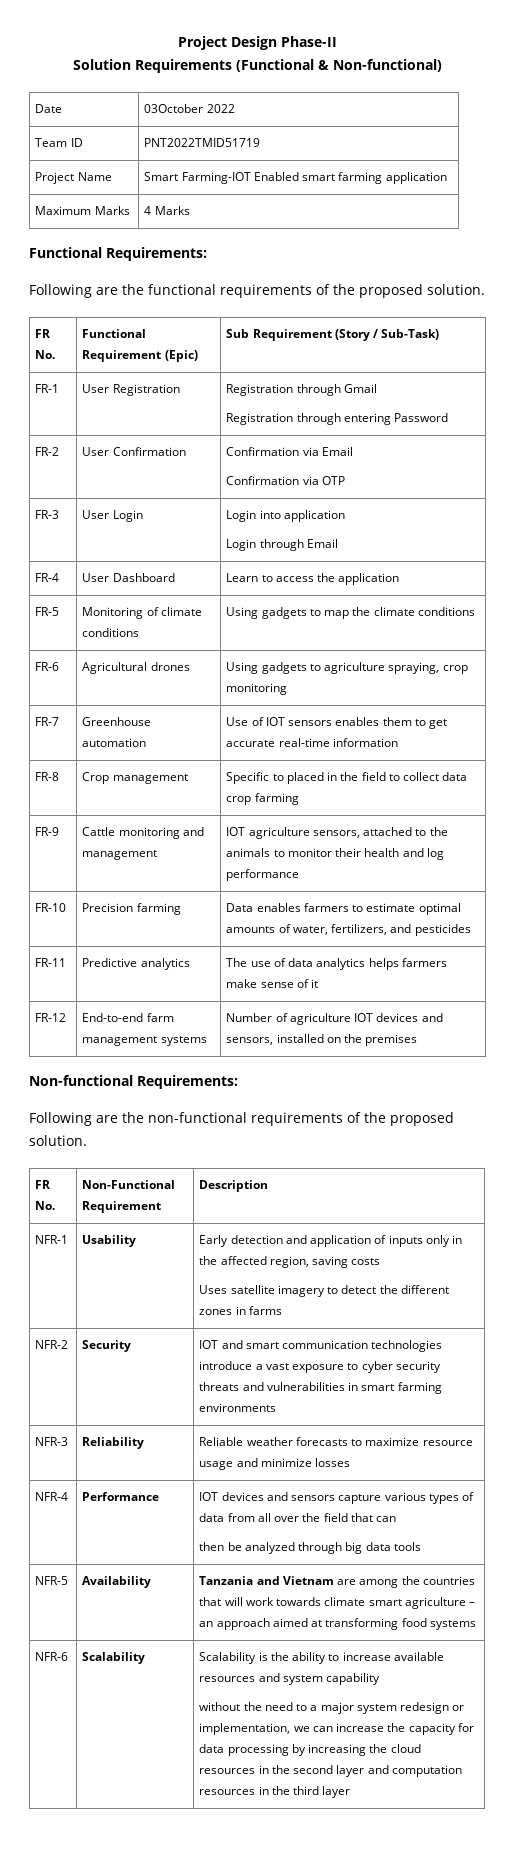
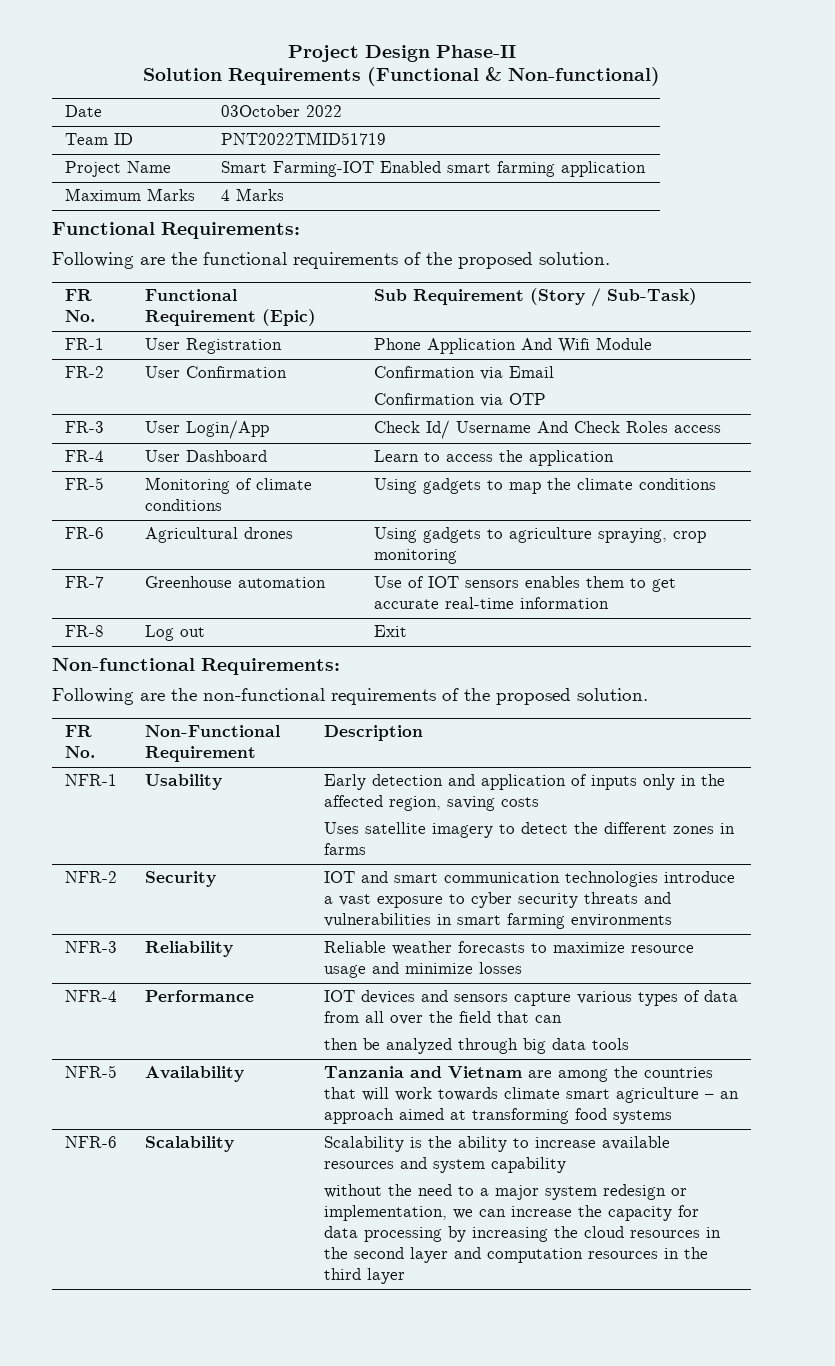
- FR-1 | User Registration | Registration through Gmail
- Registration through entering Password
+ FR-1 | User Registration | Phone Application And Wifi Module
- FR-3 | User Login | Login into application
- Login through Email
+ FR-3 | User Login/App | Check Id/ Username And Check Roles access
- FR-8 | Crop management | Specific to placed in the field to collect data crop farming
- FR-9 | Cattle monitoring and management | IOT agriculture sensors, attached to the animals to monitor their health and log performance
- FR-10 | Precision farming | Data enables farmers to estimate optimal amounts of water, fertilizers, and pesticides
- FR-11 | Predictive analytics | The use of data analytics helps farmers make sense of it
- FR-12 | End-to-end farm management systems | Number of agriculture IOT devices and sensors, installed on the premises
+ FR-8 | Log out | Exit

